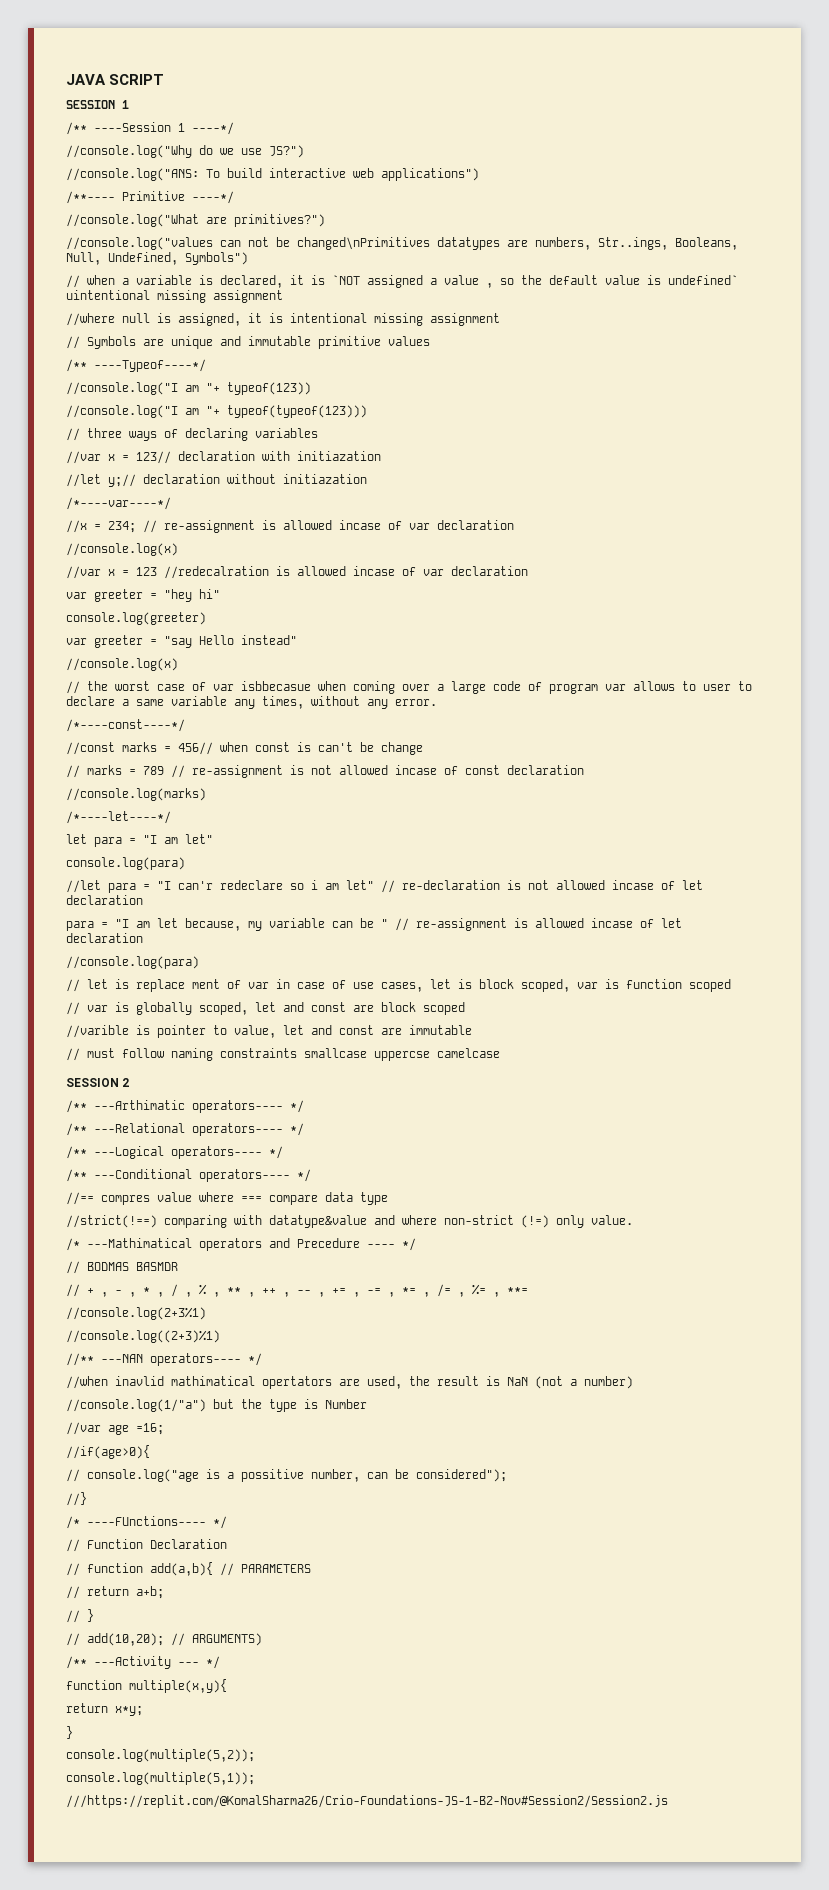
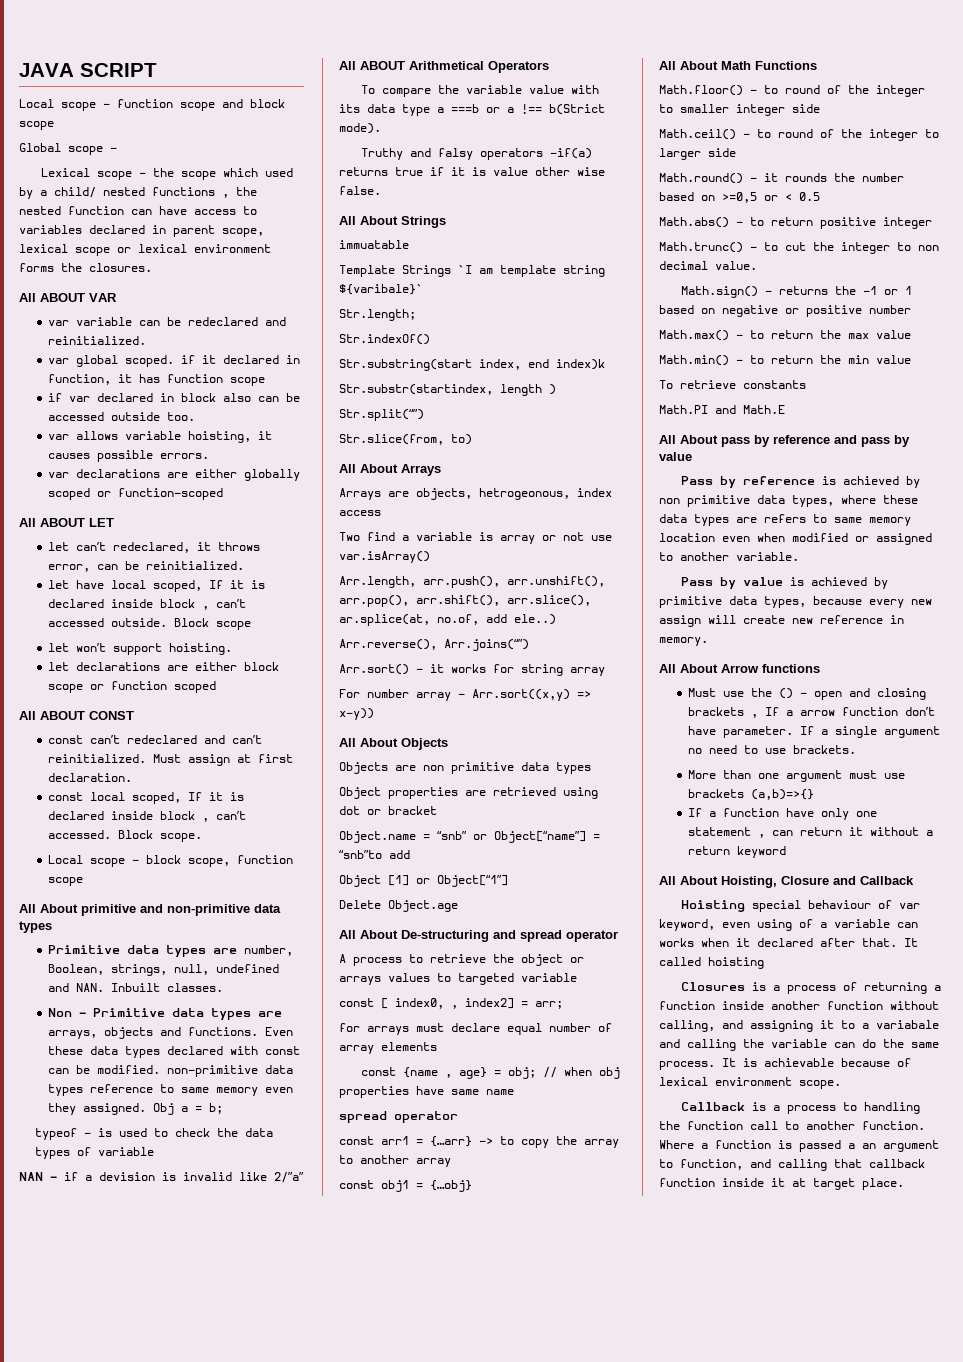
- SESSION 1
- /** ----Session 1 ----*/
- //console.log("Why do we use JS?")
- //console.log("ANS: To build interactive web applications")
- /**---- Primitive ----*/
- //console.log("What are primitives?")
- //console.log("values can not be changed\nPrimitives datatypes are numbers, Str..ings, Booleans, Null, Undefined, Symbols")
- // when a variable is declared, it is `NOT assigned a value , so the default value is undefined` uintentional missing assignment
- //where null is assigned, it is intentional missing assignment
- // Symbols are unique and immutable primitive values
- /** ----Typeof----*/
- //console.log("I am "+ typeof(123))
- //console.log("I am "+ typeof(typeof(123)))
- // three ways of declaring variables
- //var x = 123// declaration with initiazation
- //let y;// declaration without initiazation
- /*----var----*/
- //x = 234; // re-assignment is allowed incase of var declaration
- //console.log(x)
- //var x = 123 //redecalration is allowed incase of var declaration
- var greeter = "hey hi"
- console.log(greeter)
- var greeter = "say Hello instead"
- //console.log(x)
- // the worst case of var isbbecasue when coming over a large code of program var allows to user to declare a same variable any times, without any error.
- /*----const----*/
- //const marks = 456// when const is can't be change
- // marks = 789 // re-assignment is not allowed incase of const declaration
- //console.log(marks)
- /*----let----*/
- let para = "I am let"
- console.log(para)
- //let para = "I can'r redeclare so i am let" // re-declaration is not allowed incase of let declaration
- para = "I am let because, my variable can be " // re-assignment is allowed incase of let declaration
- //console.log(para)
- // let is replace ment of var in case of use cases, let is block scoped, var is function scoped
- // var is globally scoped, let and const are block scoped
- //varible is pointer to value, let and const are immutable
- // must follow naming constraints smallcase uppercse camelcase
- SESSION 2
- /** ---Arthimatic operators---- */
- /** ---Relational operators---- */
- /** ---Logical operators---- */
- /** ---Conditional operators---- */
- //== compres value where === compare data type
- //strict(!==) comparing with datatype&value and where non-strict (!=) only value.
- /* ---Mathimatical operators and Precedure ---- */
- // BODMAS BASMDR
- // + , - , * , / , % , ** , ++ , -- , += , -= , *= , /= , %= , **=
- //console.log(2+3%1)
- //console.log((2+3)%1)
- //** ---NAN operators---- */
- //when inavlid mathimatical opertators are used, the result is NaN (not a number)
- //console.log(1/"a") but the type is Number
- //var age =16;
- //if(age>0){
- // console.log("age is a possitive number, can be considered");
- //}
- /* ----FUnctions---- */
- // Function Declaration
- // function add(a,b){ // PARAMETERS
- // return a+b;
- // }
- // add(10,20); // ARGUMENTS)
- /** ---Activity --- */
- function multiple(x,y){
- return x*y;
- }
- console.log(multiple(5,2));
- console.log(multiple(5,1));
- ///https://replit.com/@KomalSharma26/Crio-Foundations-JS-1-B2-Nov#Session2/Session2.js
+ Local scope – function scope and block scope
+ Global scope -
+ Lexical scope - the scope which used by a child/ nested functions , the nested function can have access to variables declared in parent scope, lexical scope or lexical environment forms the closures.
+ All ABOUT VAR
+ var variable can be redeclared and reinitialized.
+ var global scoped. if it declared in function, it has function scope
+ if var declared in block also can be accessed outside too.
+ var allows variable hoisting, it causes possible errors.
+ var declarations are either globally scoped or function-scoped
+ All ABOUT LET
+ let can’t redeclared, it throws error, can be reinitialized.
+ let have local scoped, If it is declared inside block , can’t accessed outside. Block scope
+ let won’t support hoisting.
+ let declarations are either block scope or function scoped
+ All ABOUT CONST
+ const can’t redeclared and can’t reinitialized. Must assign at first declaration.
+ const local scoped, If it is declared inside block , can’t accessed. Block scope.
+ Local scope – block scope, function scope
+ All About primitive and non-primitive data types
+ Primitive data types are number, Boolean, strings, null, undefined and NAN. Inbuilt classes.
+ Non - Primitive data types are arrays, objects and functions. Even these data types declared with const can be modified. non-primitive data types reference to same memory even they assigned. Obj a = b;
+ typeof – is used to check the data types of variable
+ NAN – if a devision is invalid like 2/”a”
+ All ABOUT Arithmetical Operators
+ To compare the variable value with its data type a ===b or a !== b(Strict mode).
+ Truthy and falsy operators -if(a) returns true if it is value other wise false.
+ All About Strings
+ immuatable
+ Template Strings `I am template string ${varibale}`
+ Str.length;
+ Str.indexOf()
+ Str.substring(start index, end index)k
+ Str.substr(startindex, length )
+ Str.split(“”)
+ Str.slice(from, to)
+ All About Arrays
+ Arrays are objects, hetrogeonous, index access
+ Two find a variable is array or not use var.isArray()
+ Arr.length, arr.push(), arr.unshift(), arr.pop(), arr.shift(), arr.slice(), ar.splice(at, no.of, add ele..)
+ Arr.reverse(), Arr.joins(“”)
+ Arr.sort() – it works for string array
+ For number array – Arr.sort((x,y) => x-y))
+ All About Objects
+ Objects are non primitive data types
+ Object properties are retrieved using dot or bracket
+ Object.name = “snb” or Object[“name”] = “snb”to add
+ Object [1] or Object[“1”]
+ Delete Object.age
+ All About De-structuring and spread operator
+ A process to retrieve the object or arrays values to targeted variable
+ const [ index0, , index2] = arr;
+ for arrays must declare equal number of array elements
+ const {name , age} = obj; // when obj properties have same name
+ spread operator
+ const arr1 = {…arr} -> to copy the array to another array
+ const obj1 = {…obj}
+ All About Math Functions
+ Math.floor() – to round of the integer to smaller integer side
+ Math.ceil() – to round of the integer to larger side
+ Math.round() – it rounds the number based on >=0,5 or < 0.5
+ Math.abs() – to return positive integer
+ Math.trunc() – to cut the integer to non decimal value.
+ Math.sign() - returns the -1 or 1 based on negative or positive number
+ Math.max() – to return the max value
+ Math.min() – to return the min value
+ To retrieve constants
+ Math.PI and Math.E
+ All About pass by reference and pass by value
+ Pass by reference is achieved by non primitive data types, where these data types are refers to same memory location even when modified or assigned to another variable.
+ Pass by value is achieved by primitive data types, because every new assign will create new reference in memory.
+ All About Arrow functions
+ Must use the () – open and closing brackets , If a arrow function don’t have parameter. If a single argument no need to use brackets.
+ More than one argument must use brackets (a,b)=>{}
+ If a function have only one statement , can return it without a return keyword
+ All About Hoisting, Closure and Callback
+ Hoisting special behaviour of var keyword, even using of a variable can works when it declared after that. It called hoisting
+ Closures is a process of returning a function inside another function without calling, and assigning it to a variabale and calling the variable can do the same process. It is achievable because of lexical environment scope.
+ Callback is a process to handling the function call to another function. Where a function is passed a an argument to function, and calling that callback function inside it at target place.

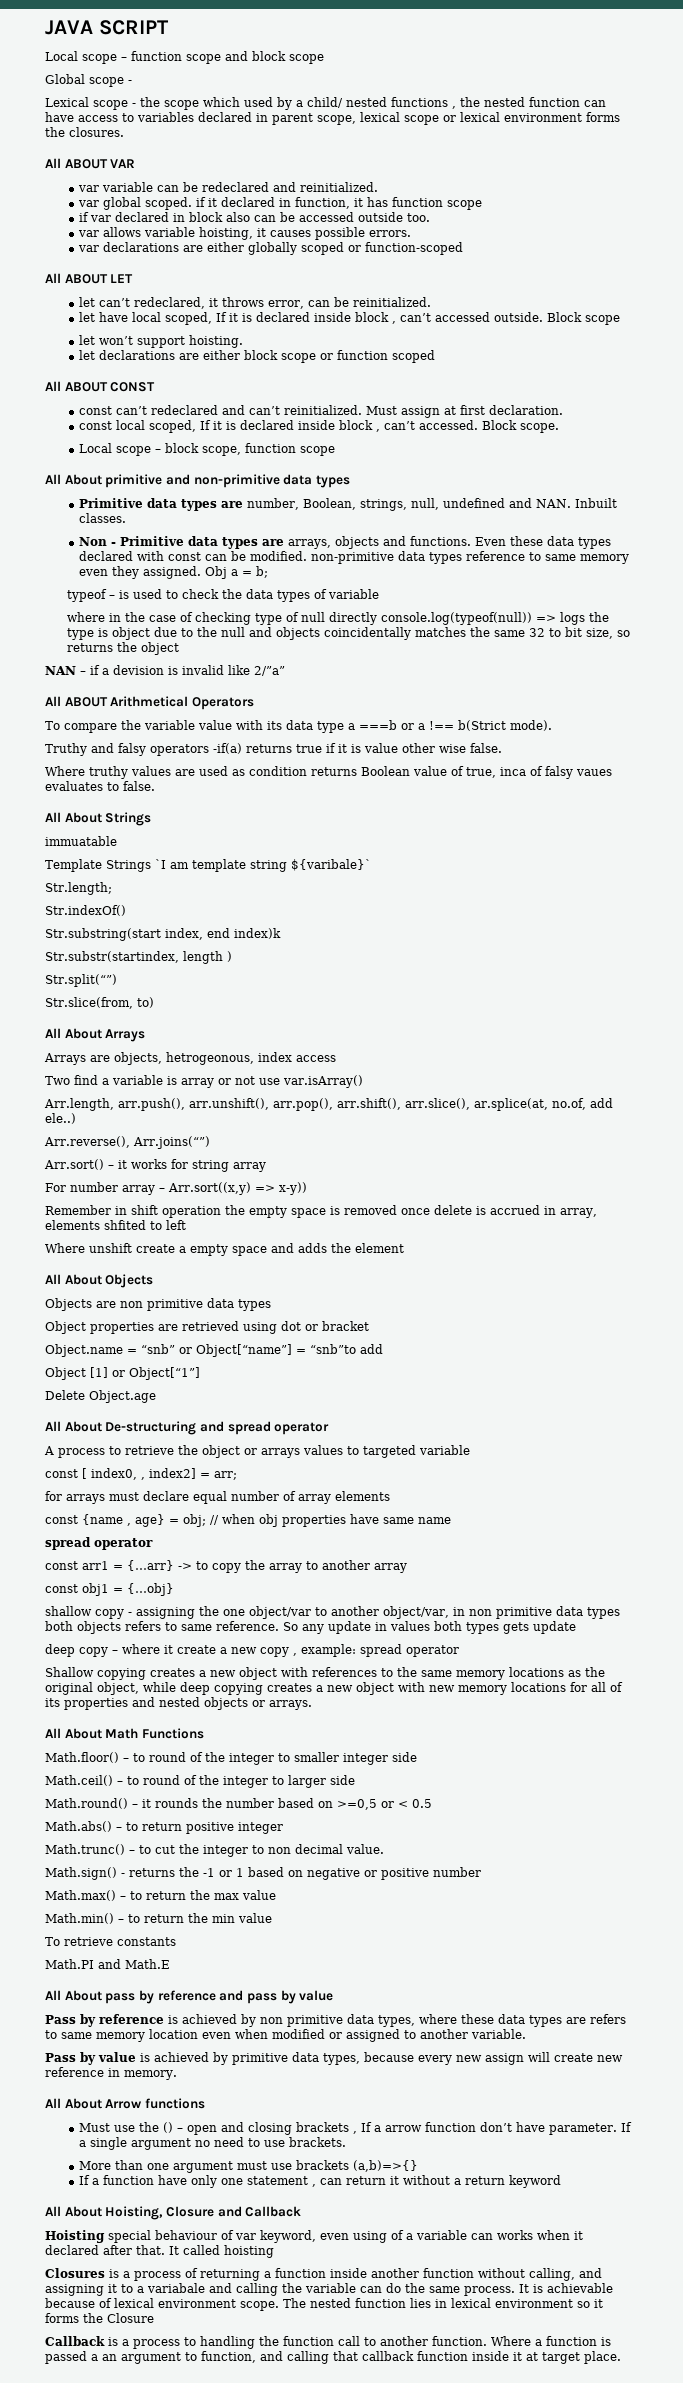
+ where in the case of checking type of null directly console.log(typeof(null)) => logs the type is object due to the null and objects coincidentally matches the same 32 to bit size, so returns the object
+ Where truthy values are used as condition returns Boolean value of true, inca of falsy vaues evaluates to false.
+ Remember in shift operation the empty space is removed once delete is accrued in array, elements shfited to left
+ Where unshift create a empty space and adds the element
+ shallow copy - assigning the one object/var to another object/var, in non primitive data types both objects refers to same reference. So any update in values both types gets update
+ deep copy – where it create a new copy , example: spread operator
+ Shallow copying creates a new object with references to the same memory locations as the original object, while deep copying creates a new object with new memory locations for all of its properties and nested objects or arrays.
+ The nested function lies in lexical environment so it forms the Closure

